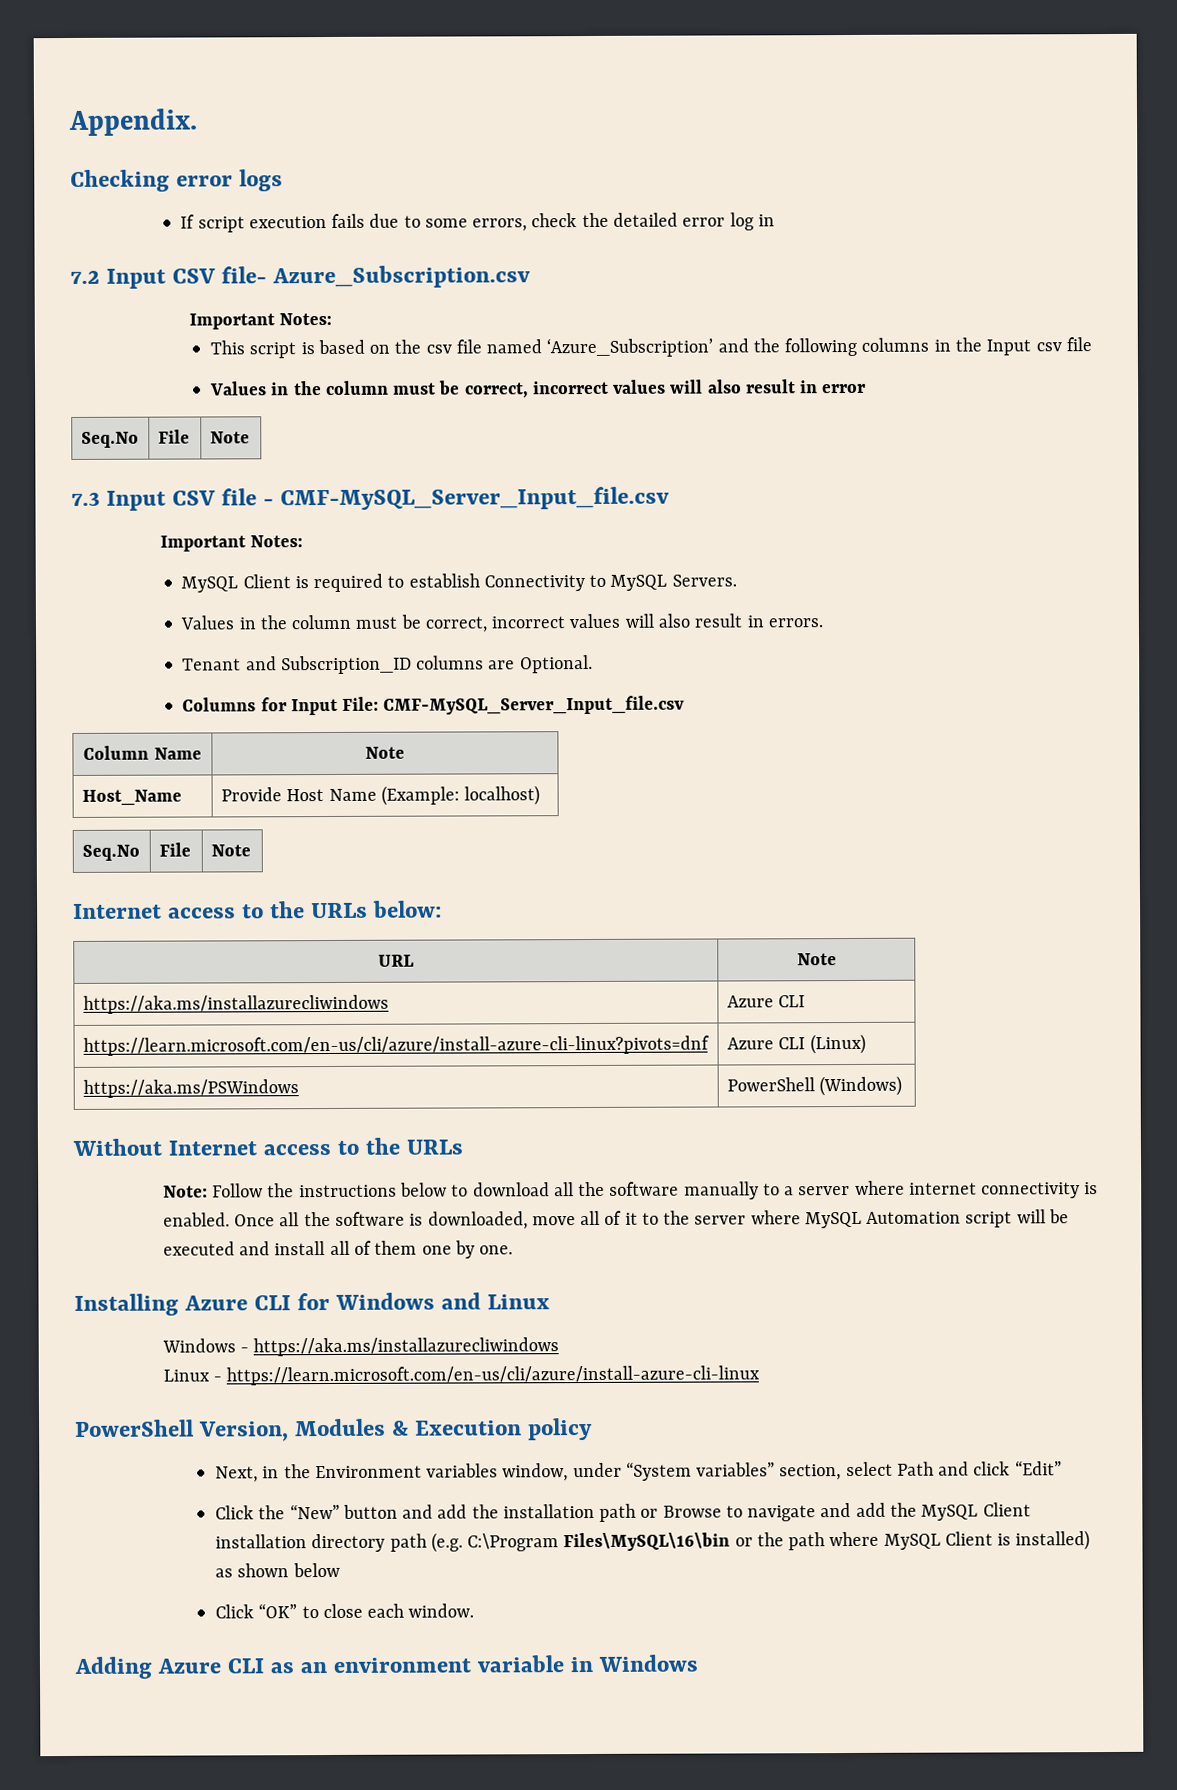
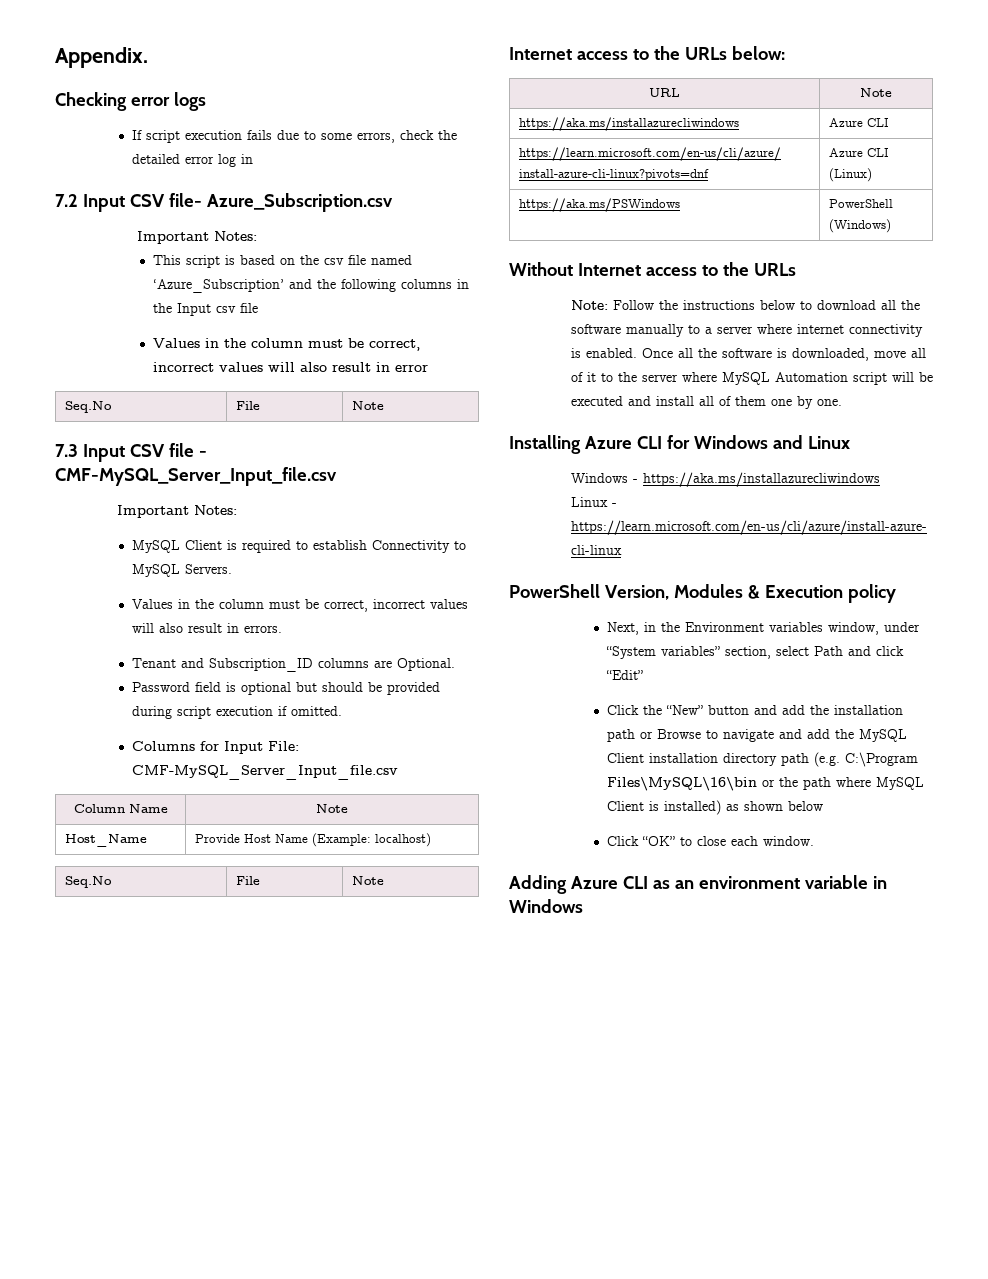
+ Password field is optional but should be provided during script execution if omitted.

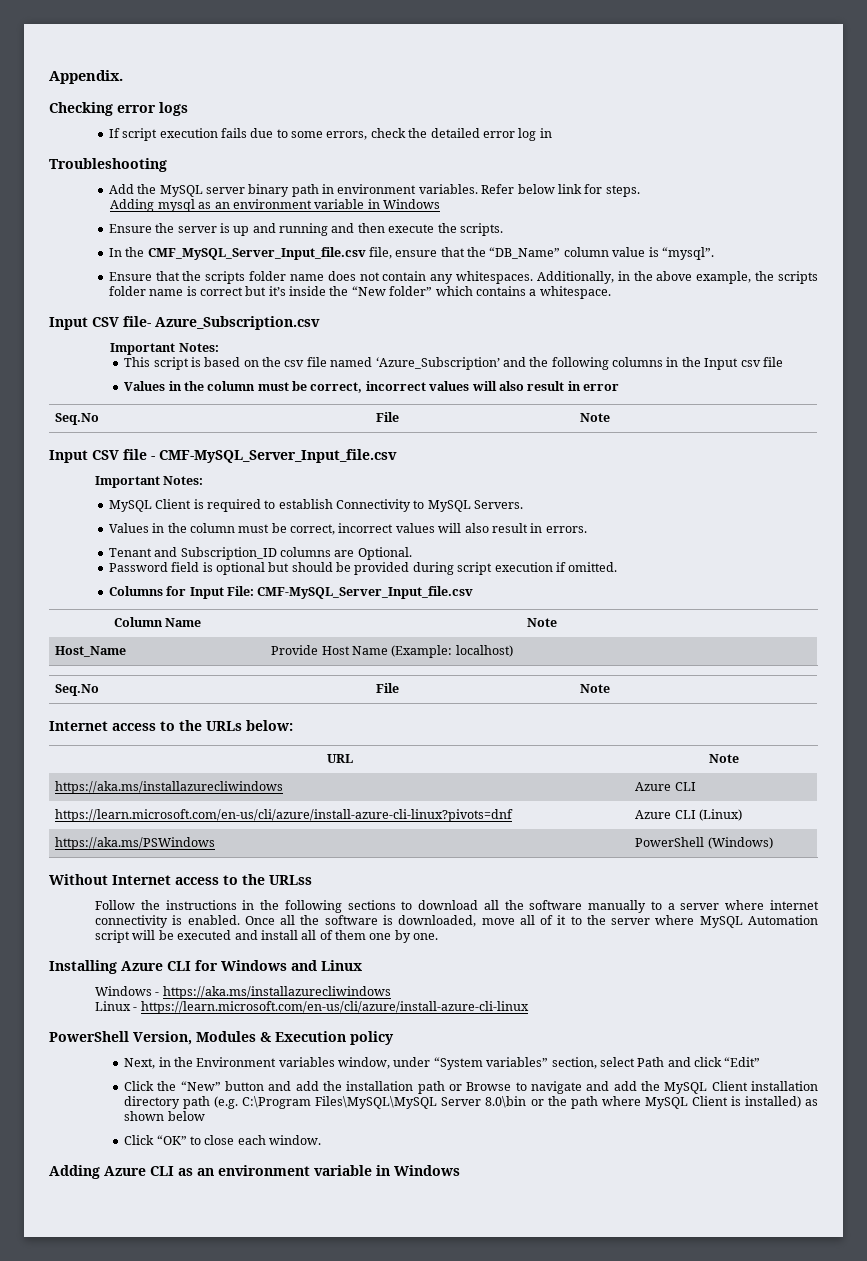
- 7.2 Input CSV file- Azure_Subscription.csv
+ Troubleshooting
+ Add the MySQL server binary path in environment variables. Refer below link for steps.
+ Adding mysql as an environment variable in Windows
+ Ensure the server is up and running and then execute the scripts.
+ In the CMF_MySQL_Server_Input_file.csv file, ensure that the “DB_Name” column value is “mysql”.
+ Ensure that the scripts folder name does not contain any whitespaces. Additionally, in the above example, the scripts folder name is correct but it’s inside the “New folder” which contains a whitespace.
+ Input CSV file- Azure_Subscription.csv
- 7.3 Input CSV file - CMF-MySQL_Server_Input_file.csv
+ Input CSV file - CMF-MySQL_Server_Input_file.csv
- Without Internet access to the URLs
- Note: Follow the instructions below to download all the software manually to a server where internet connectivity is enabled.
+ Without Internet access to the URLss
+ Follow the instructions in the following sections to download all the software manually to a server where internet connectivity is enabled.
- Click the “New” button and add the installation path or Browse to navigate and add the MySQL Client installation directory path (e.g. C:\Program Files\MySQL\16\bin or the path where MySQL Client is installed) as shown below
+ Click the “New” button and add the installation path or Browse to navigate and add the MySQL Client installation directory path (e.g. C:\Program Files\MySQL\MySQL Server 8.0\bin or the path where MySQL Client is installed) as shown below

